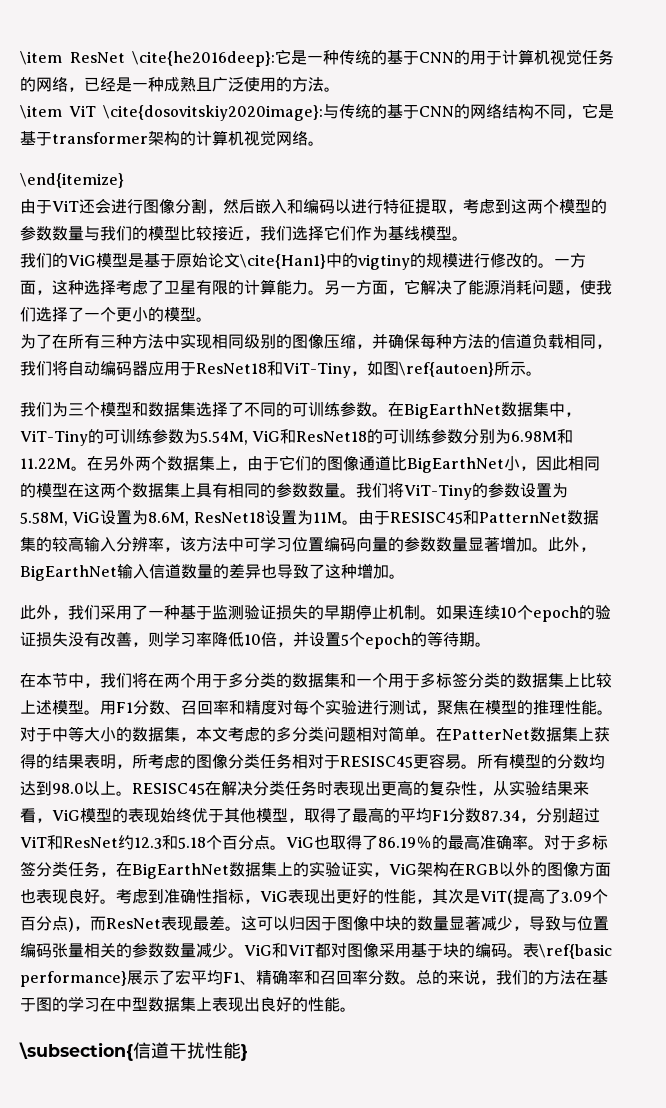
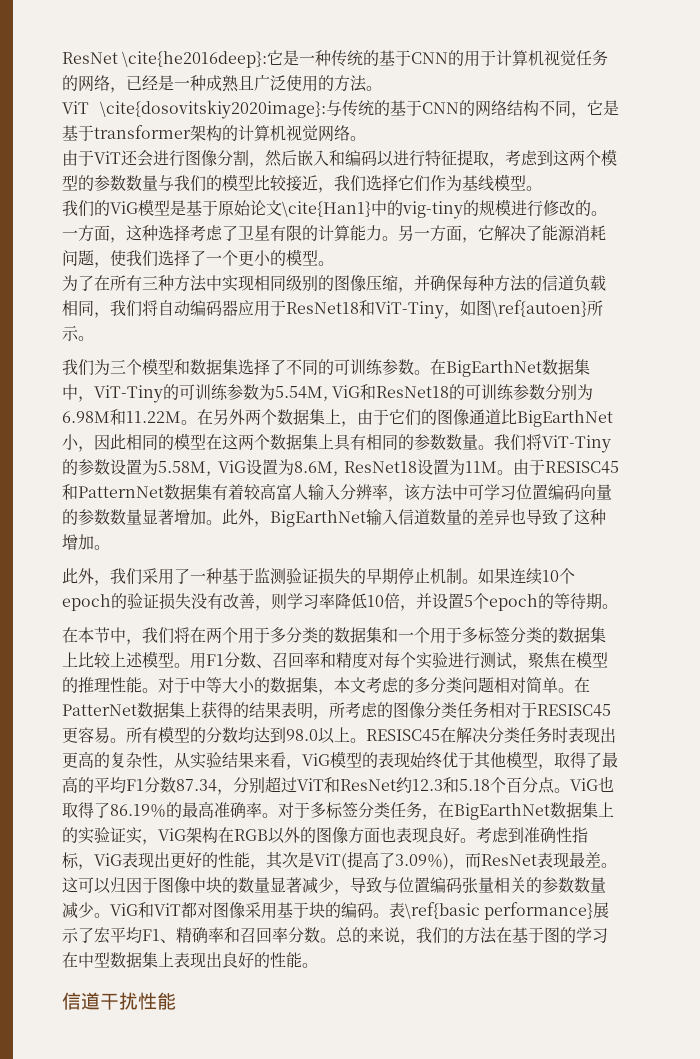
- \item ResNet \cite{he2016deep}:它是一种传统的基于CNN的用于计算机视觉任务的网络，已经是一种成熟且广泛使用的方法。
+ ResNet \cite{he2016deep}:它是一种传统的基于CNN的用于计算机视觉任务的网络，已经是一种成熟且广泛使用的方法。
- \item ViT \cite{dosovitskiy2020image}:与传统的基于CNN的网络结构不同，它是基于transformer架构的计算机视觉网络。
+ ViT \cite{dosovitskiy2020image}:与传统的基于CNN的网络结构不同，它是基于transformer架构的计算机视觉网络。
- \end{itemize}
- 我们的ViG模型是基于原始论文\cite{Han1}中的vigtiny的规模进行修改的。
+ 我们的ViG模型是基于原始论文\cite{Han1}中的vig-tiny的规模进行修改的。
- 由于RESISC45和PatternNet数据集的较高输入分辨率，该方法中可学习位置编码向量的参数数量显著增加。
+ 由于RESISC45和PatternNet数据集有着较高富人输入分辨率，该方法中可学习位置编码向量的参数数量显著增加。
- 考虑到准确性指标，ViG表现出更好的性能，其次是ViT(提高了3.09个百分点)，而ResNet表现最差。
+ 考虑到准确性指标，ViG表现出更好的性能，其次是ViT(提高了3.09％)，而ResNet表现最差。
- \subsection{信道干扰性能}
+ 信道干扰性能

